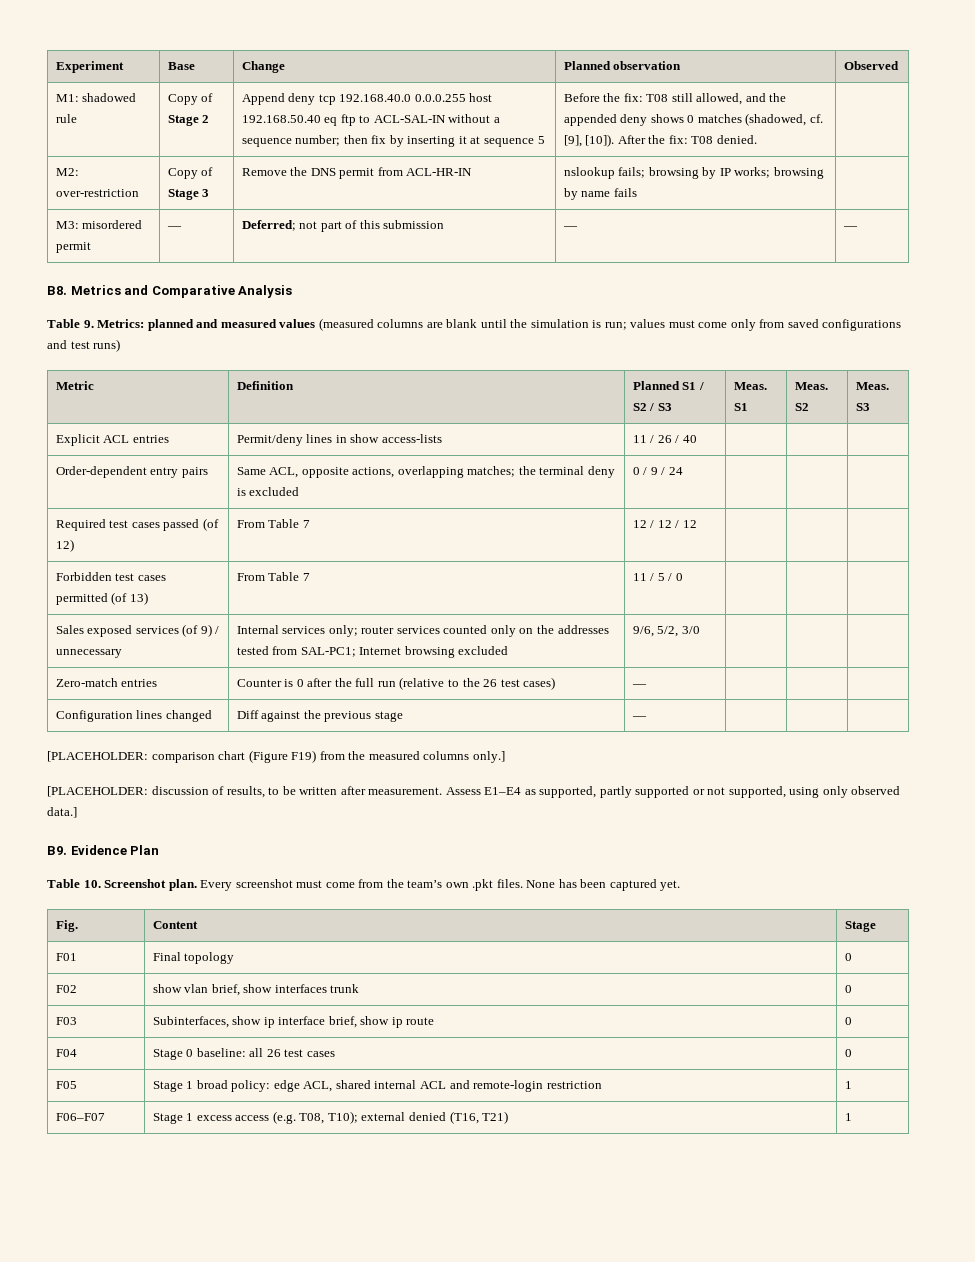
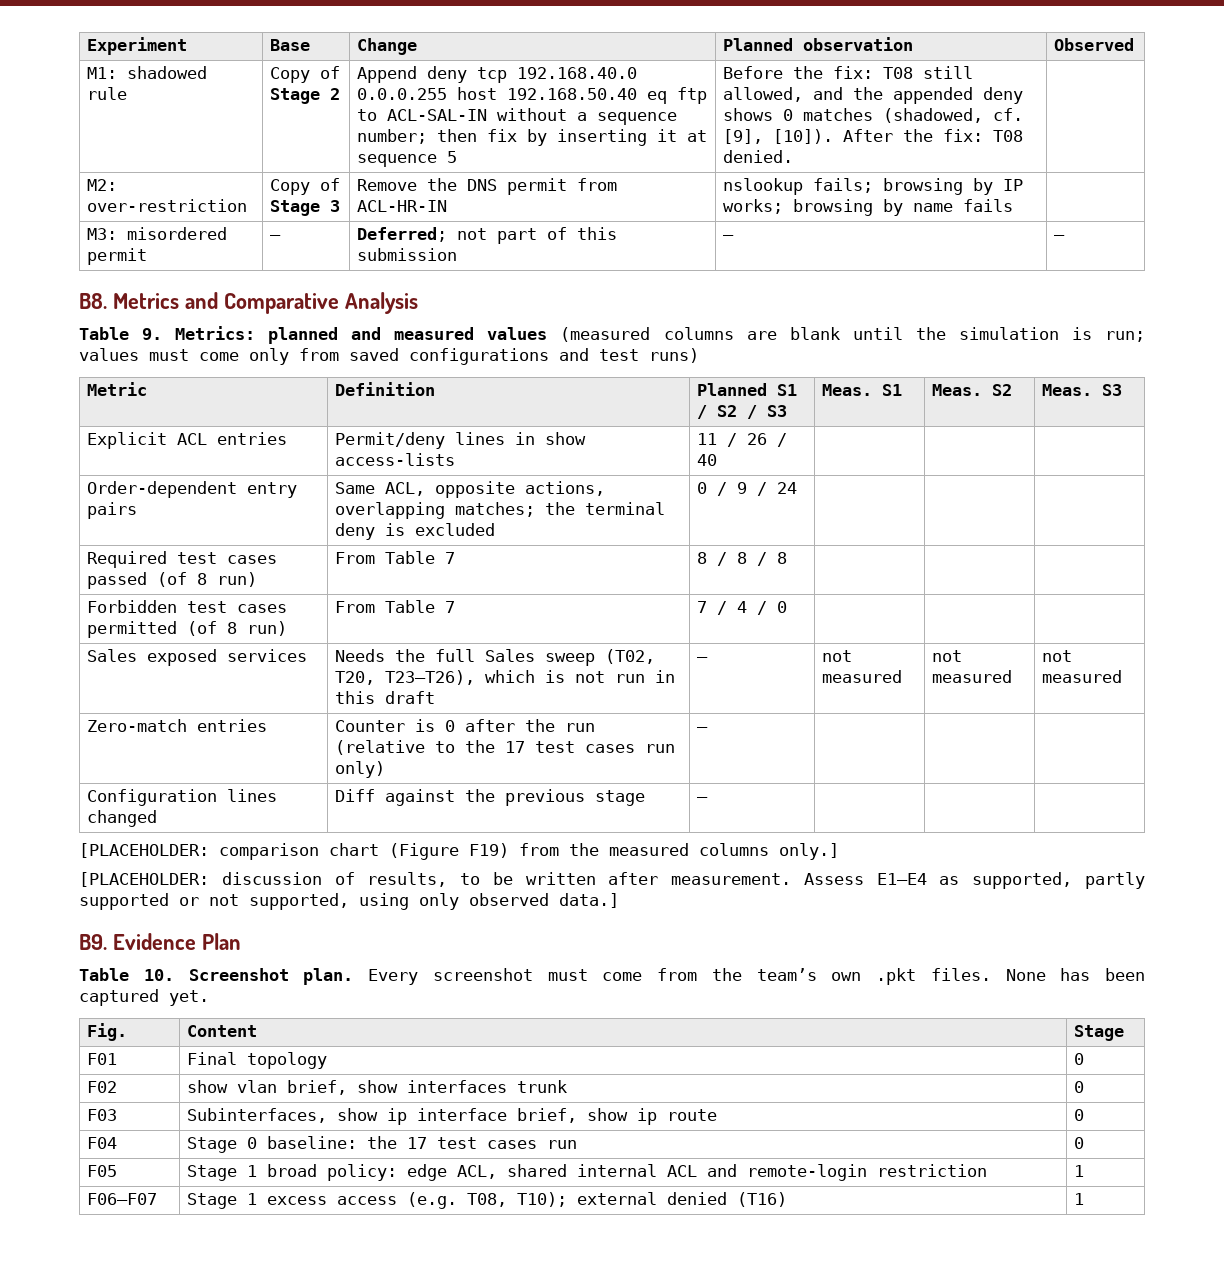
- Required test cases passed (of 12) | From Table 7 | 12 / 12 / 12 | | |
+ Required test cases passed (of 8 run) | From Table 7 | 8 / 8 / 8 | | |
- Forbidden test cases permitted (of 13) | From Table 7 | 11 / 5 / 0 | | |
+ Forbidden test cases permitted (of 8 run) | From Table 7 | 7 / 4 / 0 | | |
- Sales exposed services (of 9) / unnecessary | Internal services only; router services counted only on the addresses tested from SAL-PC1; Internet browsing excluded | 9/6, 5/2, 3/0 | | |
+ Sales exposed services | Needs the full Sales sweep (T02, T20, T23–T26), which is not run in this draft | — | not measured | not measured | not measured
- Zero-match entries | Counter is 0 after the full run (relative to the 26 test cases) | — | | |
+ Zero-match entries | Counter is 0 after the run (relative to the 17 test cases run only) | — | | |
- F04 | Stage 0 baseline: all 26 test cases | 0
+ F04 | Stage 0 baseline: the 17 test cases run | 0
- F06–F07 | Stage 1 excess access (e.g. T08, T10); external denied (T16, T21) | 1
+ F06–F07 | Stage 1 excess access (e.g. T08, T10); external denied (T16) | 1

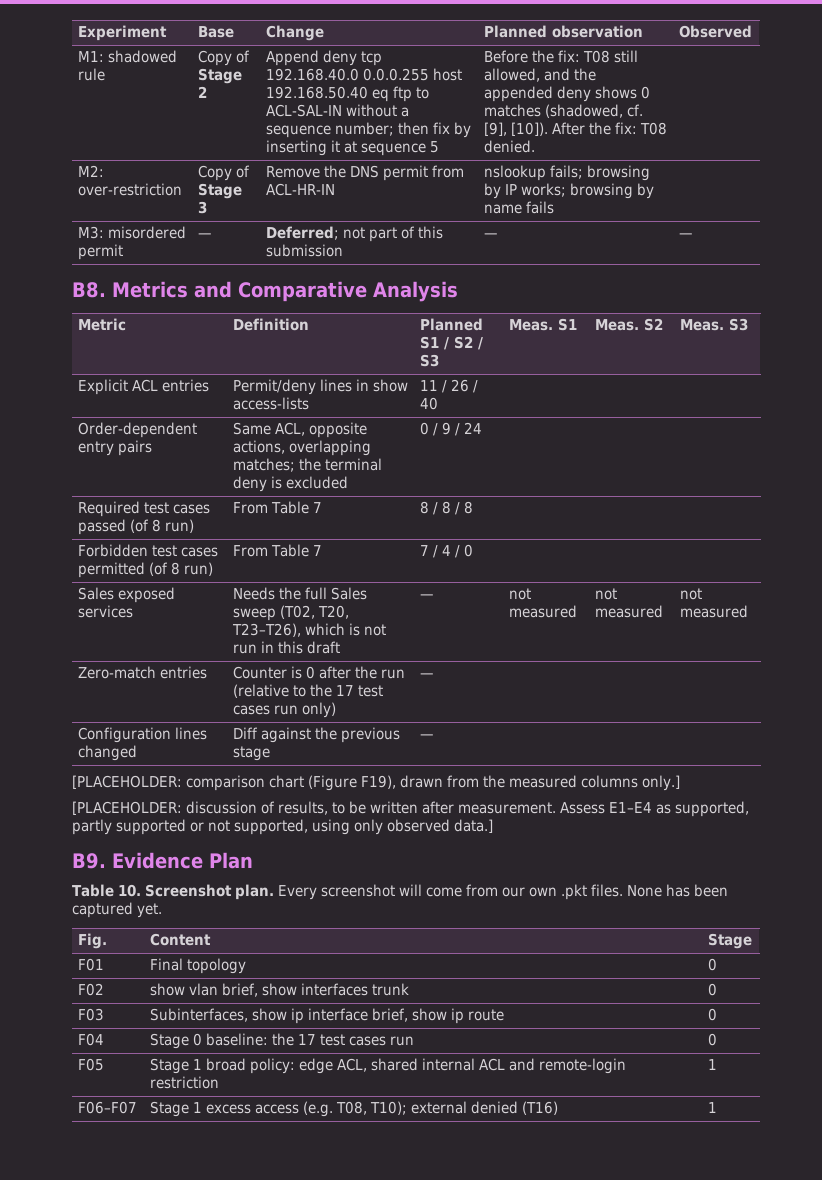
- Table 9. Metrics: planned and measured values (measured columns are blank until the simulation is run; values must come only from saved configurations and test runs)
- [PLACEHOLDER: comparison chart (Figure F19) from the measured columns only.]
+ [PLACEHOLDER: comparison chart (Figure F19), drawn from the measured columns only.]
- Every screenshot must come from the team’s own .pkt files.
+ Every screenshot will come from our own .pkt files.

